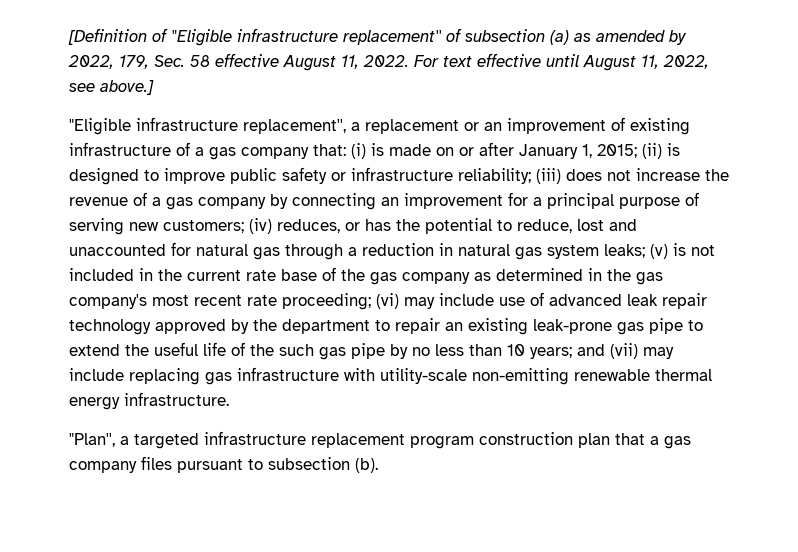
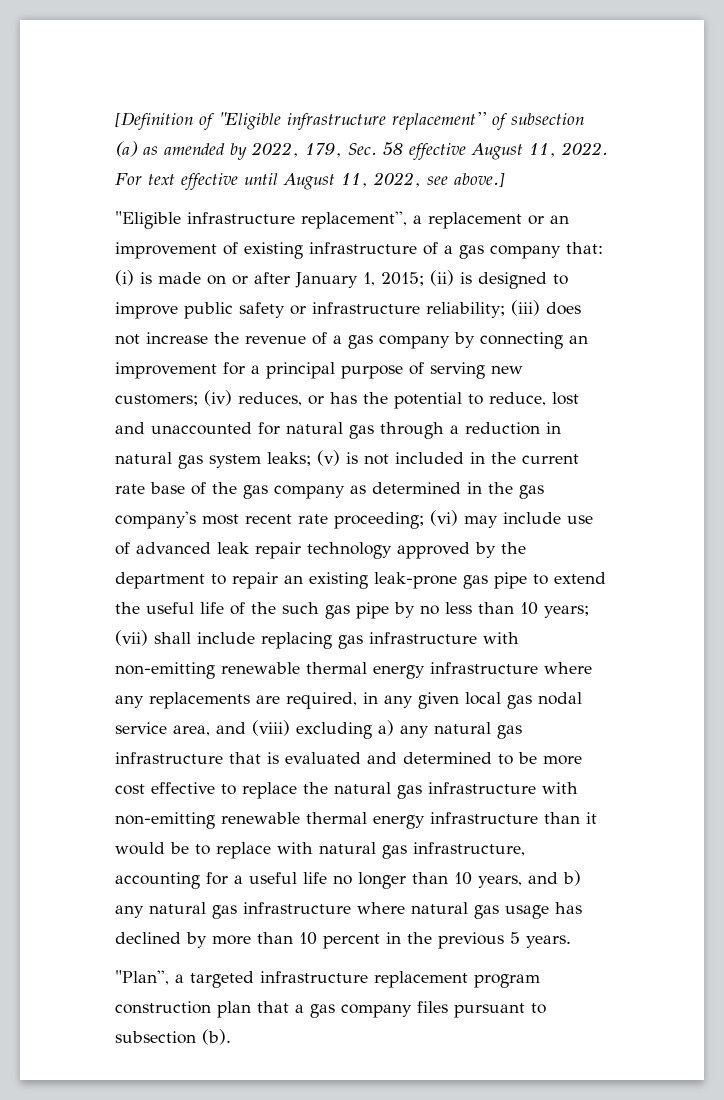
- and (vii) may include replacing gas infrastructure with utility-scale non-emitting renewable thermal energy infrastructure.
+ (vii) shall include replacing gas infrastructure with non-emitting renewable thermal energy infrastructure where any replacements are required, in any given local gas nodal service area, and (viii) excluding a) any natural gas infrastructure that is evaluated and determined to be more cost effective to replace the natural gas infrastructure with non-emitting renewable thermal energy infrastructure than it would be to replace with natural gas infrastructure, accounting for a useful life no longer than 10 years, and b) any natural gas infrastructure where natural gas usage has declined by more than 10 percent in the previous 5 years.

